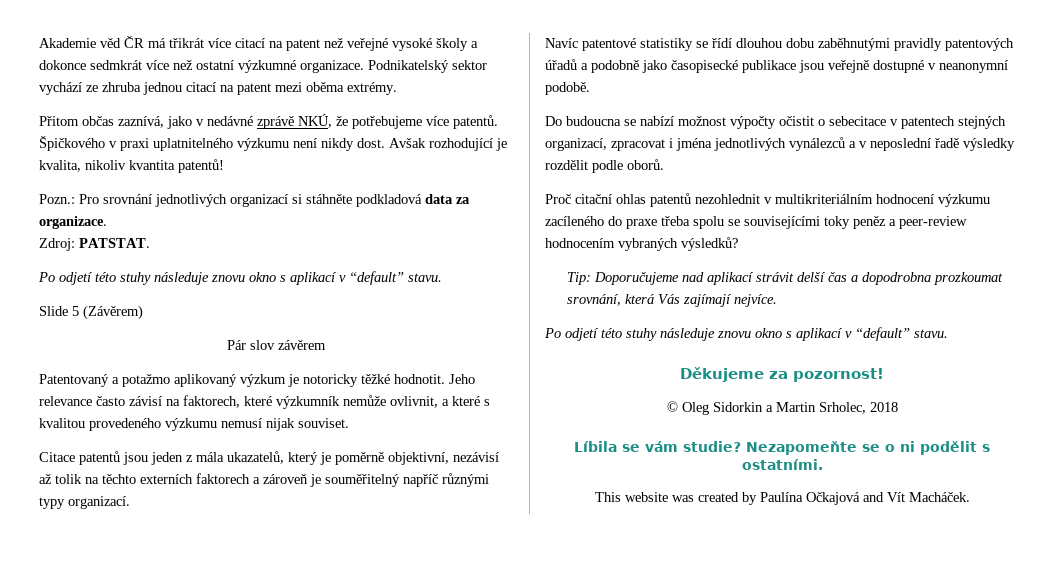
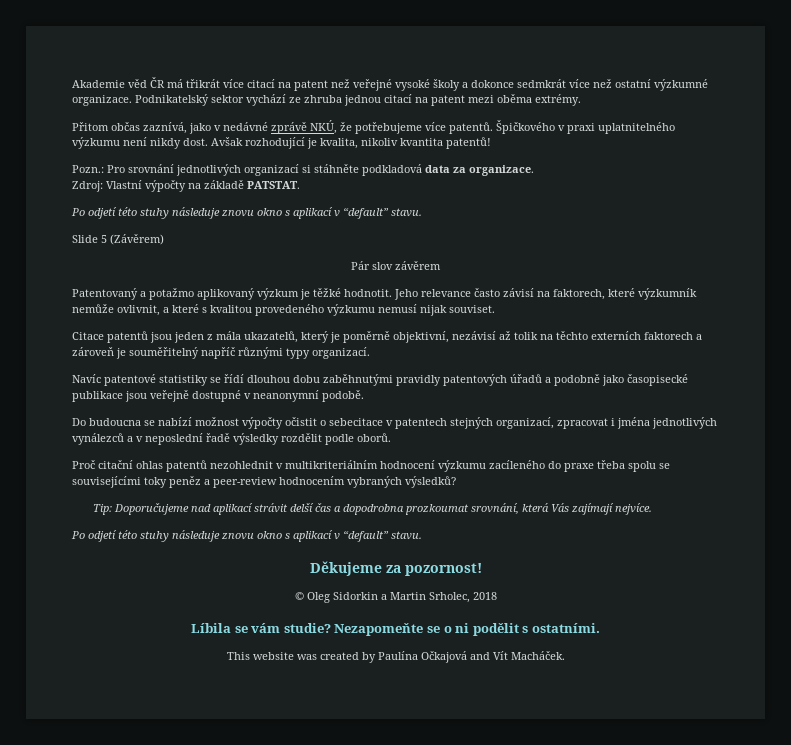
- Zdroj: PATSTAT.
+ Zdroj: Vlastní výpočty na základě PATSTAT.
- Patentovaný a potažmo aplikovaný výzkum je notoricky těžké hodnotit.
+ Patentovaný a potažmo aplikovaný výzkum je těžké hodnotit.

